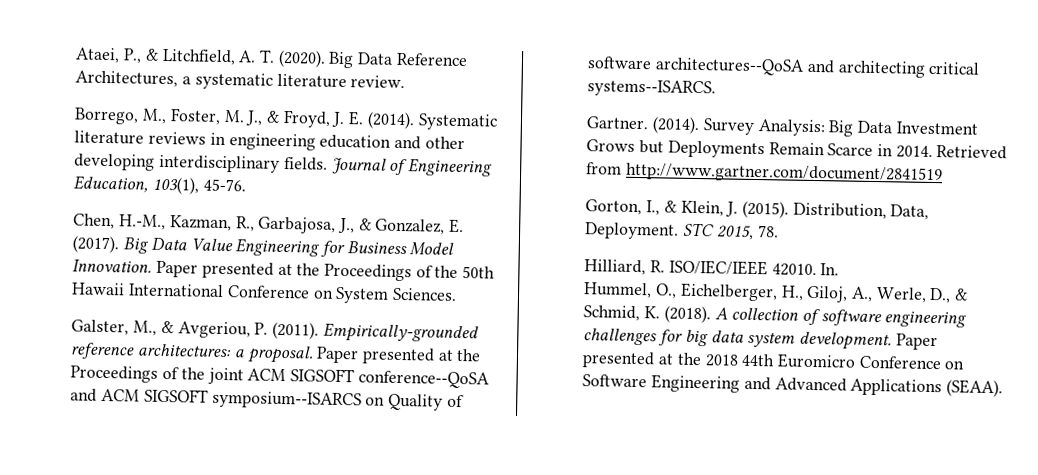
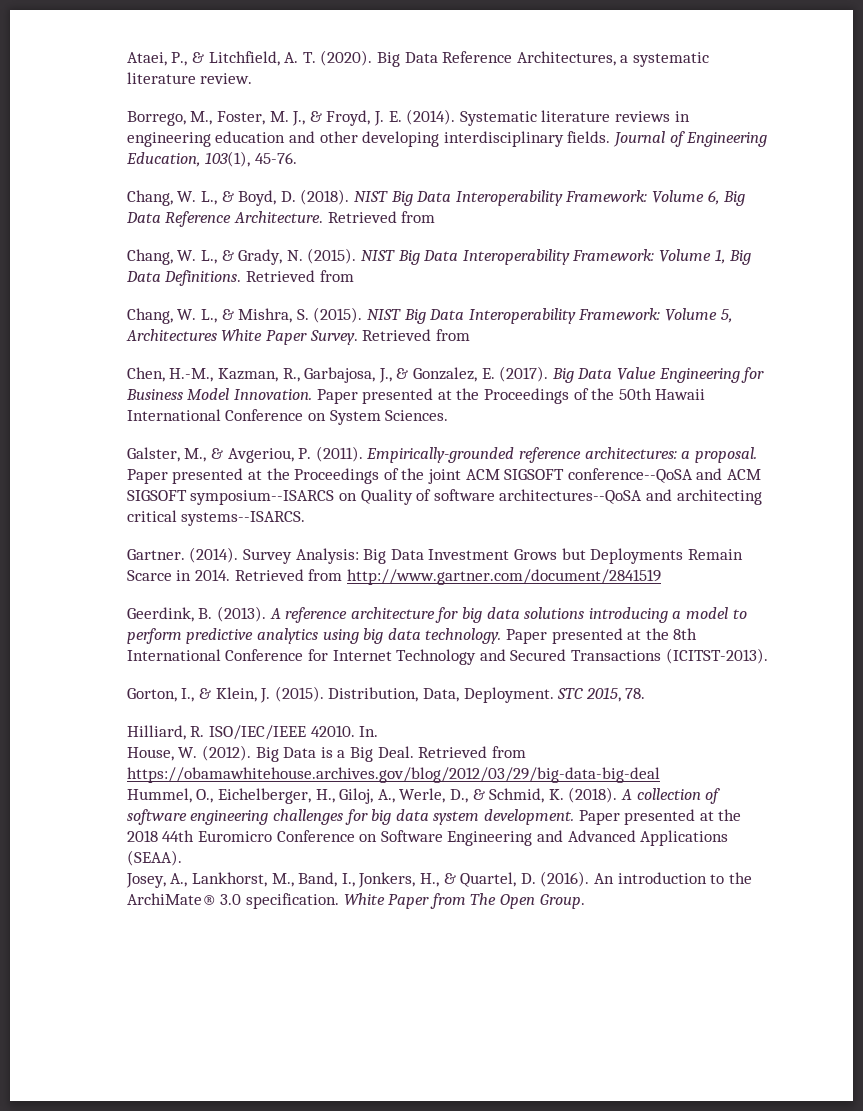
+ Chang, W. L., & Boyd, D. (2018). NIST Big Data Interoperability Framework: Volume 6, Big Data Reference Architecture. Retrieved from
+ Chang, W. L., & Grady, N. (2015). NIST Big Data Interoperability Framework: Volume 1, Big Data Definitions. Retrieved from
+ Chang, W. L., & Mishra, S. (2015). NIST Big Data Interoperability Framework: Volume 5, Architectures White Paper Survey. Retrieved from
+ Geerdink, B. (2013). A reference architecture for big data solutions introducing a model to perform predictive analytics using big data technology. Paper presented at the 8th International Conference for Internet Technology and Secured Transactions (ICITST-2013).
+ House, W. (2012). Big Data is a Big Deal. Retrieved from https://obamawhitehouse.archives.gov/blog/2012/03/29/big-data-big-deal
+ Josey, A., Lankhorst, M., Band, I., Jonkers, H., & Quartel, D. (2016). An introduction to the ArchiMate® 3.0 specification. White Paper from The Open Group.

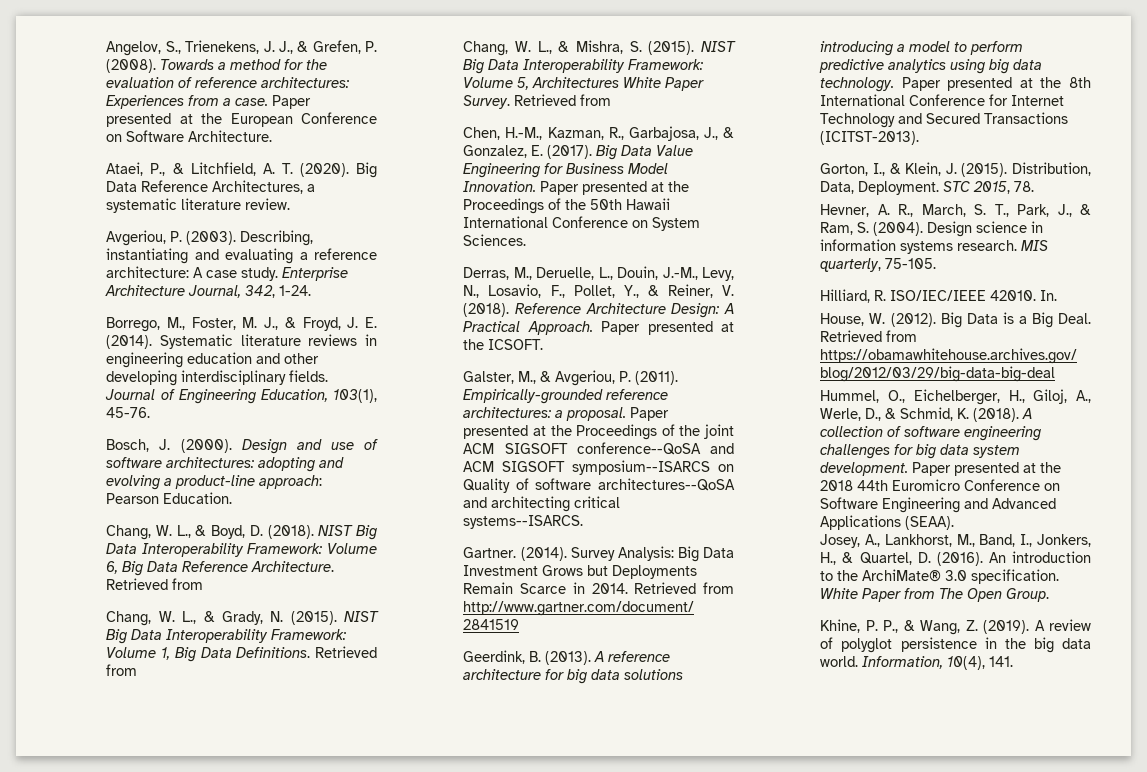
+ Angelov, S., Trienekens, J. J., & Grefen, P. (2008). Towards a method for the evaluation of reference architectures: Experiences from a case. Paper presented at the European Conference on Software Architecture.
+ Avgeriou, P. (2003). Describing, instantiating and evaluating a reference architecture: A case study. Enterprise Architecture Journal, 342, 1-24.
+ Bosch, J. (2000). Design and use of software architectures: adopting and evolving a product-line approach: Pearson Education.
+ Derras, M., Deruelle, L., Douin, J.-M., Levy, N., Losavio, F., Pollet, Y., & Reiner, V. (2018). Reference Architecture Design: A Practical Approach. Paper presented at the ICSOFT.
+ Hevner, A. R., March, S. T., Park, J., & Ram, S. (2004). Design science in information systems research. MIS quarterly, 75-105.
+ Khine, P. P., & Wang, Z. (2019). A review of polyglot persistence in the big data world. Information, 10(4), 141.

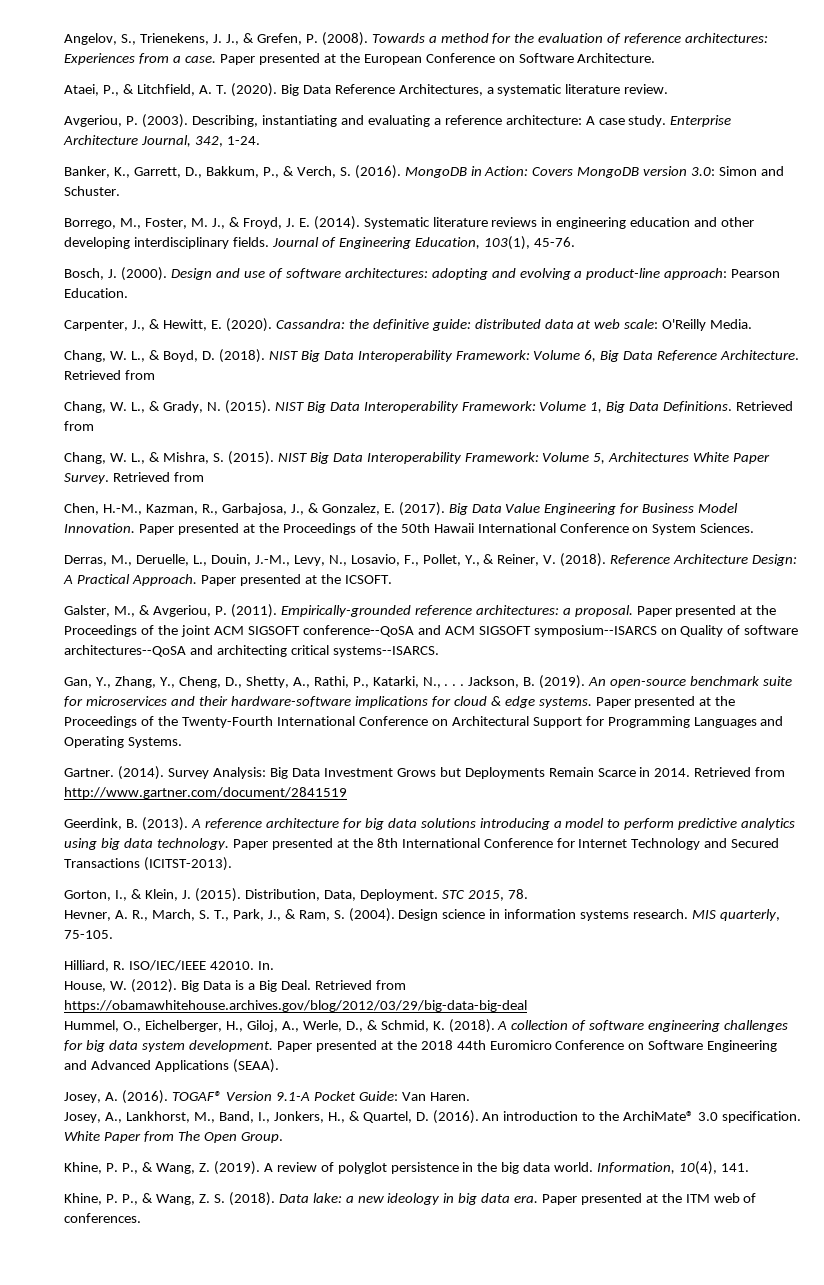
+ Banker, K., Garrett, D., Bakkum, P., & Verch, S. (2016). MongoDB in Action: Covers MongoDB version 3.0: Simon and Schuster.
+ Carpenter, J., & Hewitt, E. (2020). Cassandra: the definitive guide: distributed data at web scale: O'Reilly Media.
+ Gan, Y., Zhang, Y., Cheng, D., Shetty, A., Rathi, P., Katarki, N., . . . Jackson, B. (2019). An open-source benchmark suite for microservices and their hardware-software implications for cloud & edge systems. Paper presented at the Proceedings of the Twenty-Fourth International Conference on Architectural Support for Programming Languages and Operating Systems.
+ Josey, A. (2016). TOGAF® Version 9.1-A Pocket Guide: Van Haren.
+ Khine, P. P., & Wang, Z. S. (2018). Data lake: a new ideology in big data era. Paper presented at the ITM web of conferences.

